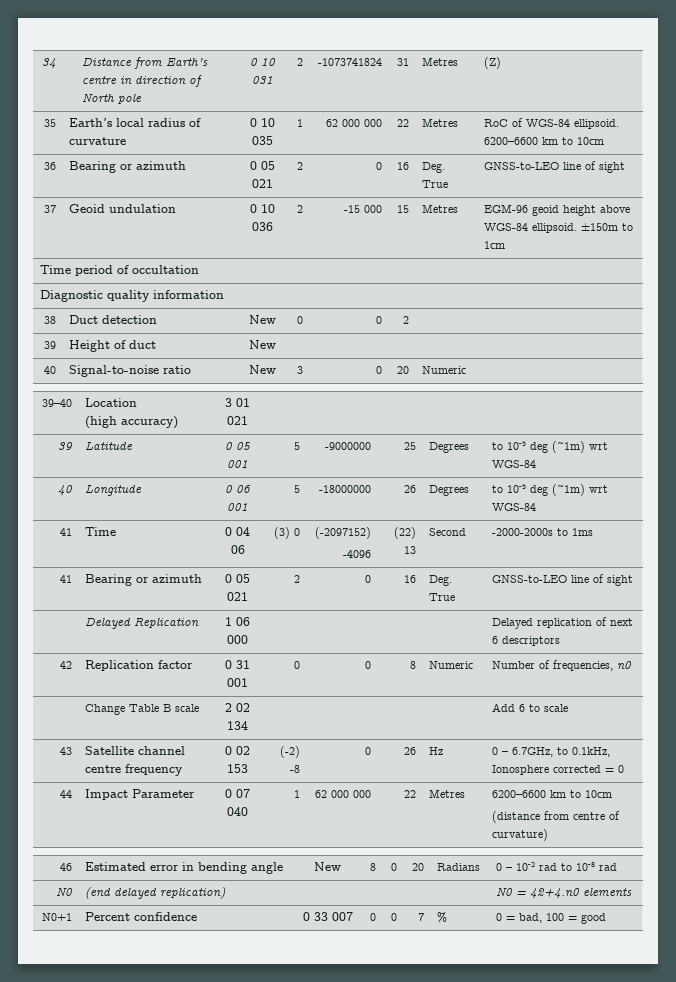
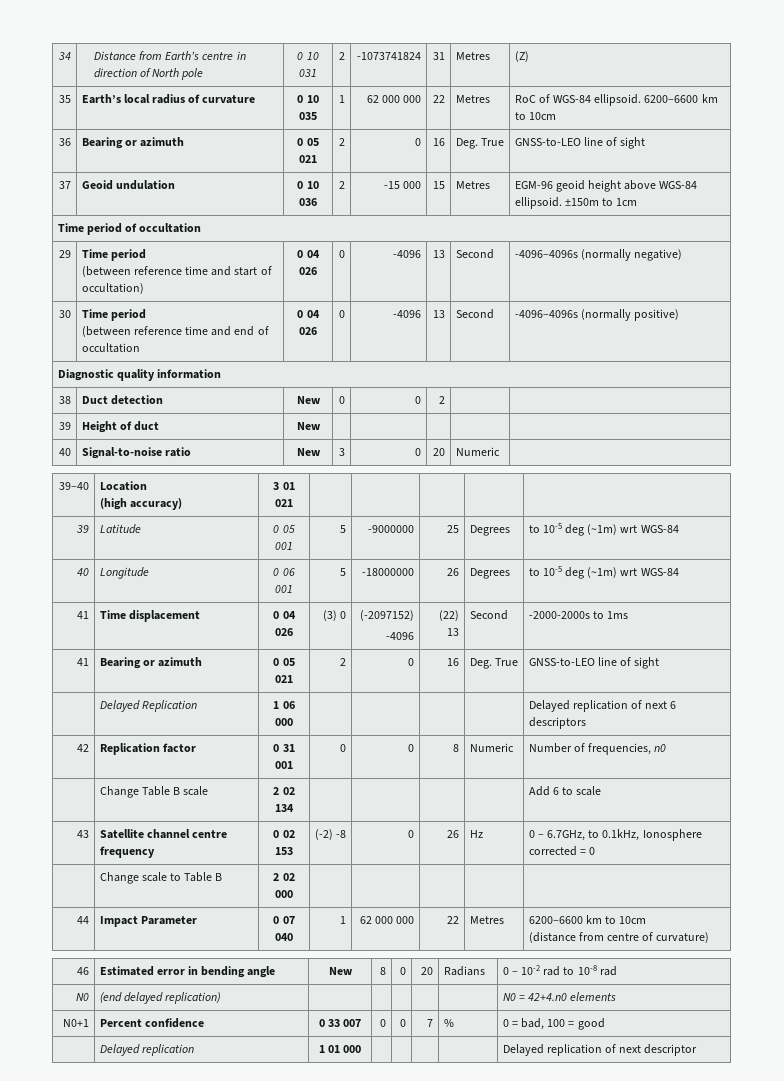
+ 29 | Time period
+ (between reference time and start of occultation) | 0 04 026 | 0 | -4096 | 13 | Second | -4096–4096s (normally negative)
+ 30 | Time period
+ (between reference time and end of occultation | 0 04 026 | 0 | -4096 | 13 | Second | -4096–4096s (normally positive)
- 41 | Time | 0 04 06 | (3) 0 | (-2097152)
+ 41 | Time displacement | 0 04 026 | (3) 0 | (-2097152)
+ | Change scale to Table B | 2 02 000 | | | | |
+ | Delayed replication | 1 01 000 | | | | | Delayed replication of next descriptor

